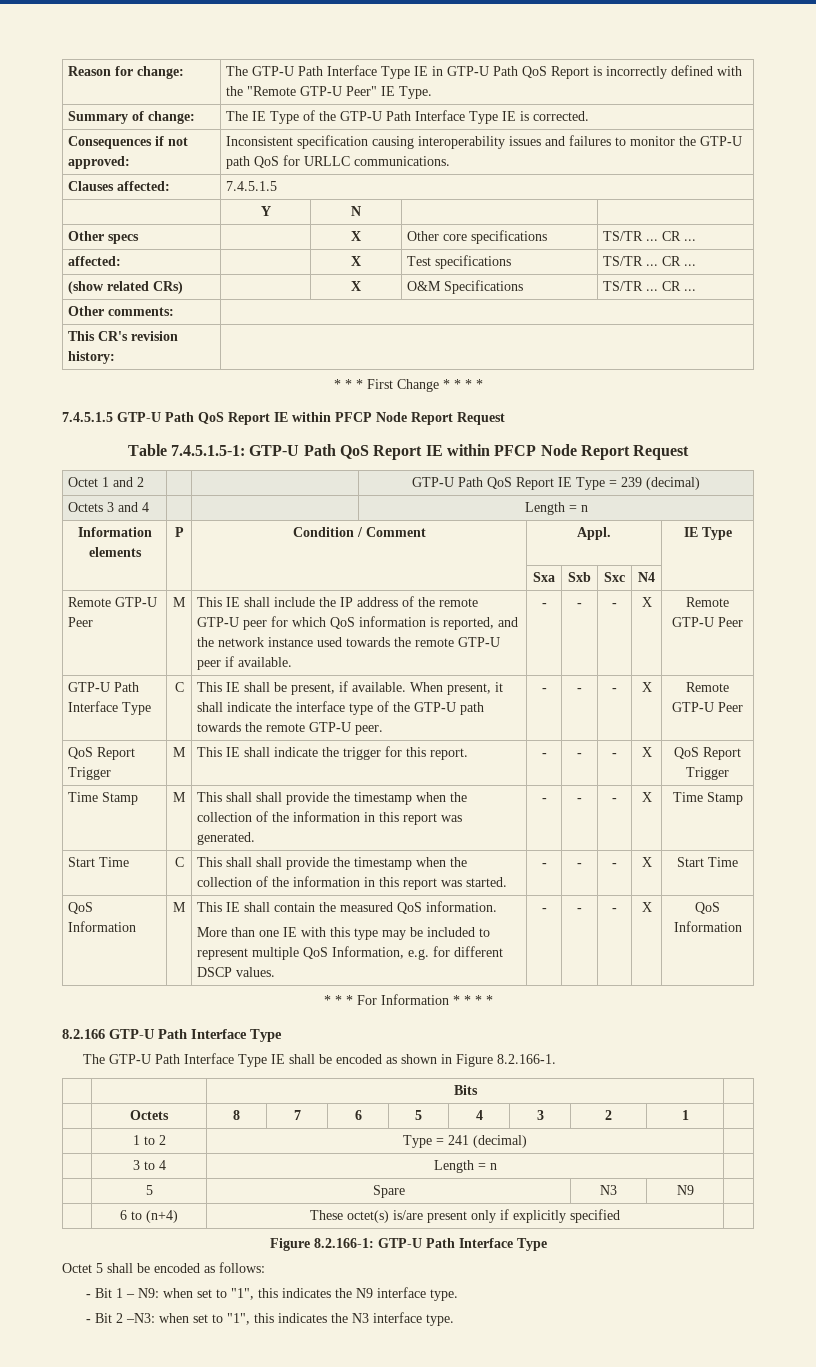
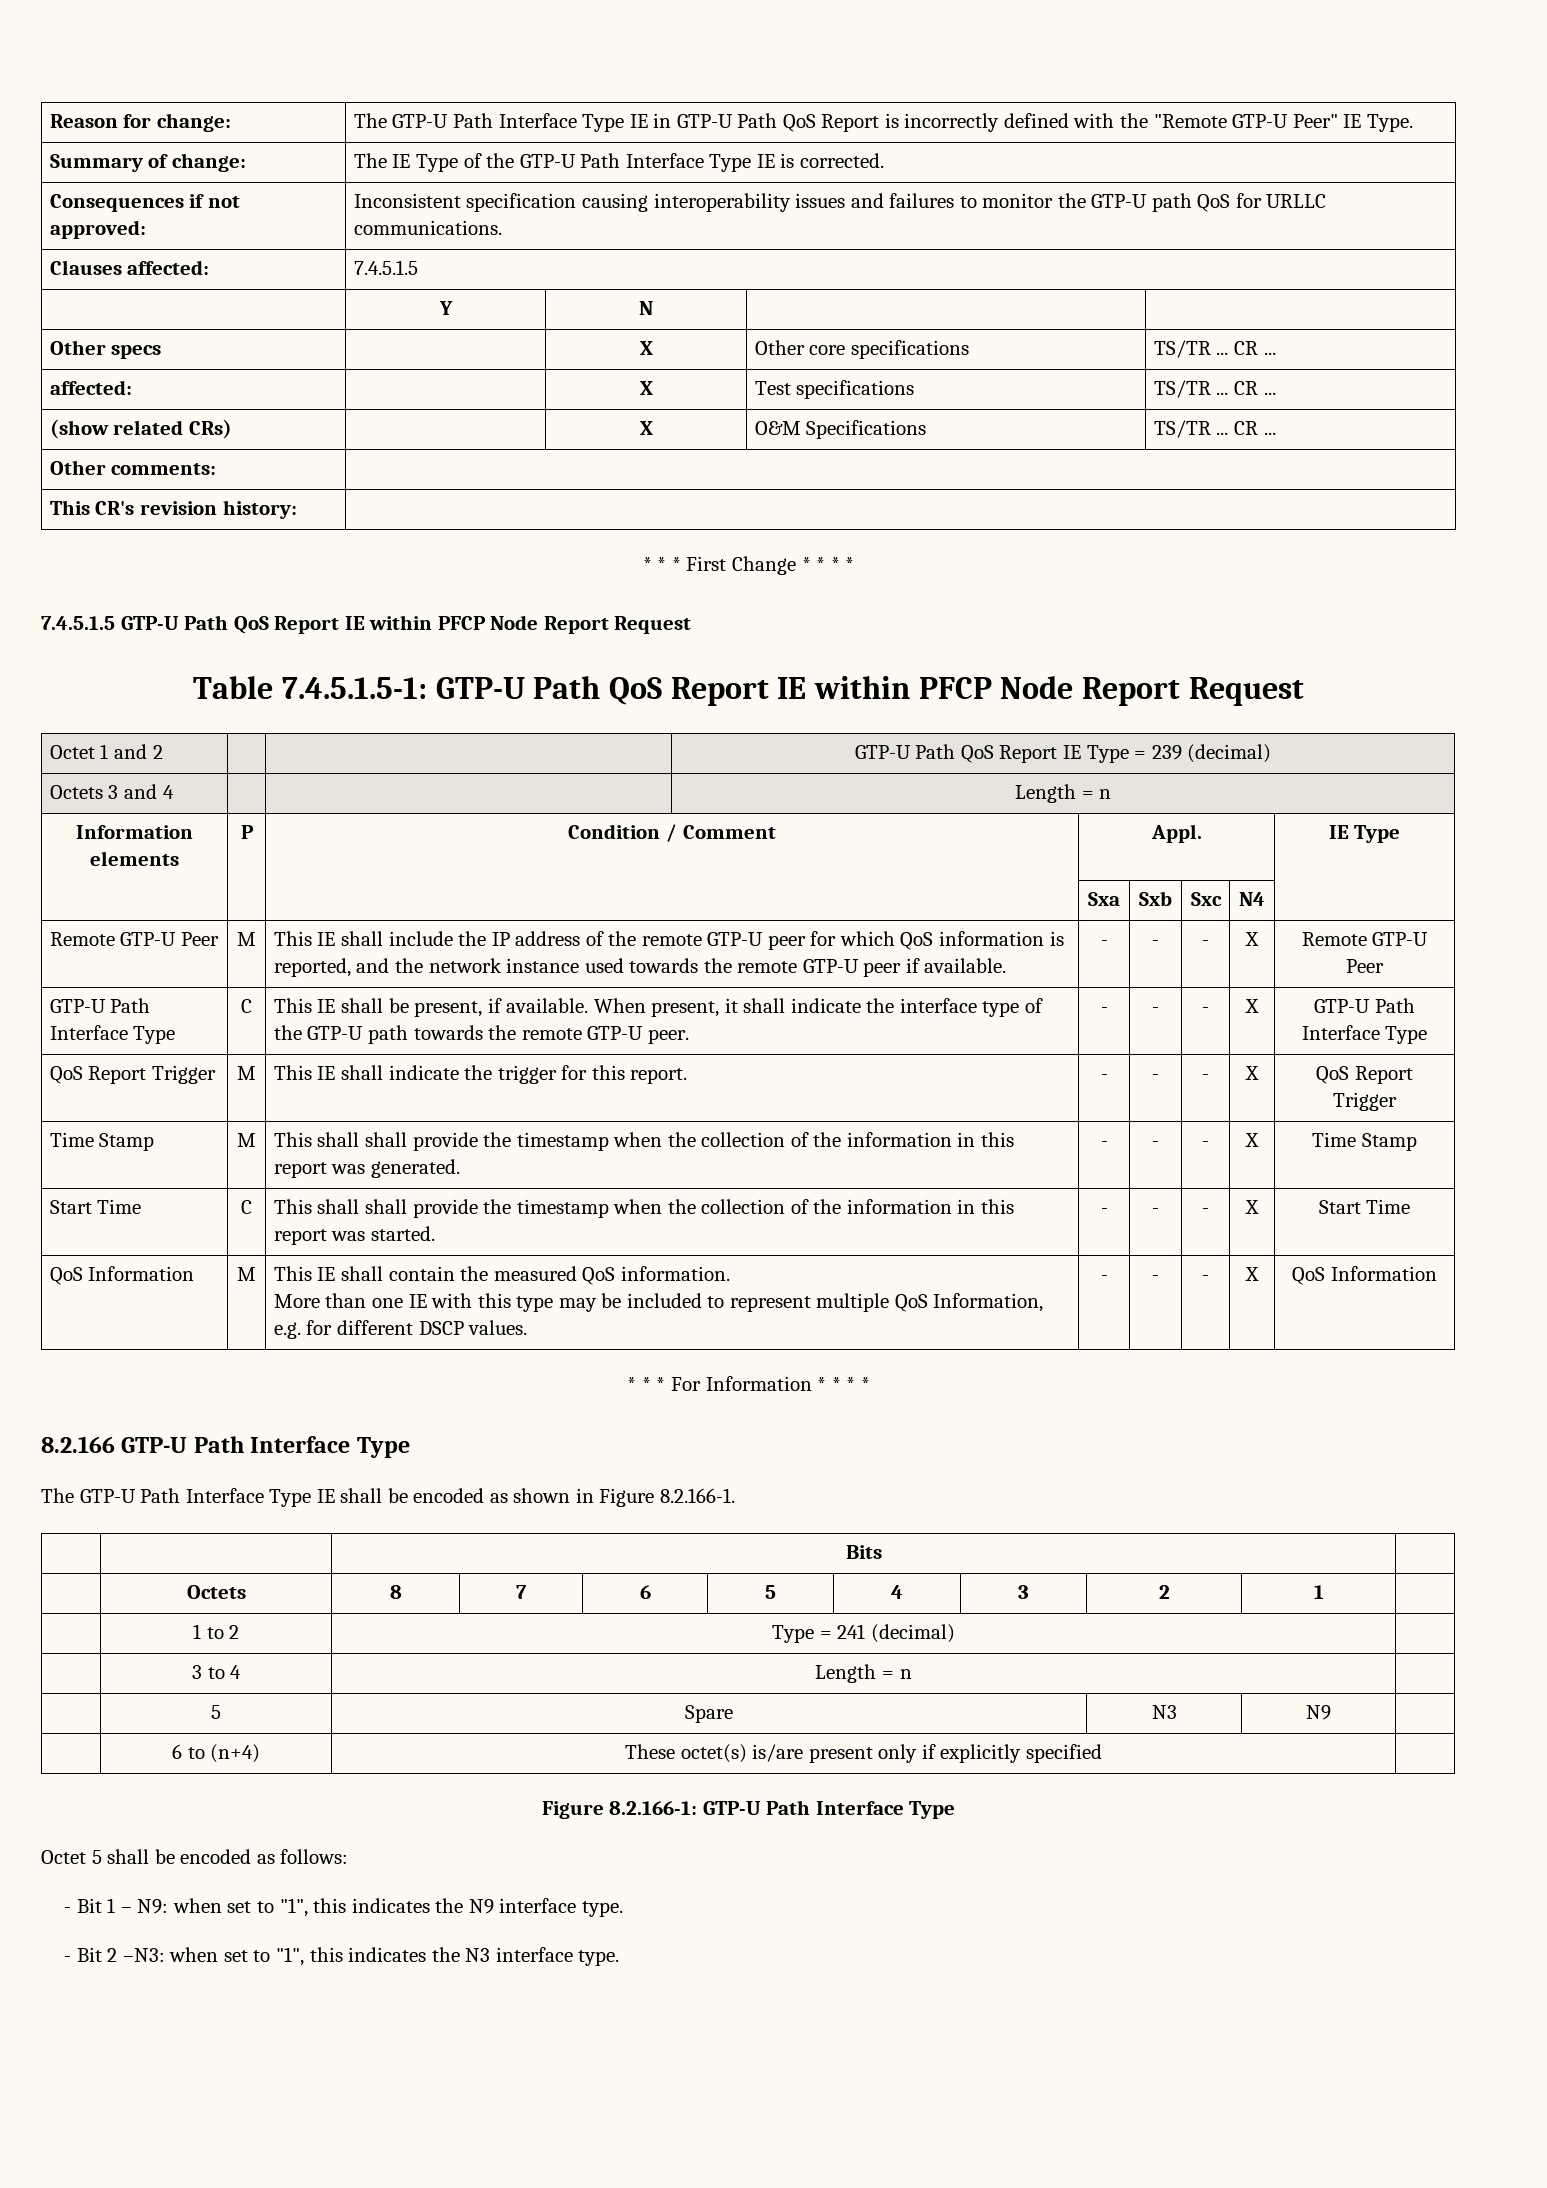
- GTP-U Path Interface Type | C | This IE shall be present, if available. When present, it shall indicate the interface type of the GTP-U path towards the remote GTP-U peer. | - | - | - | X | Remote GTP-U Peer
+ GTP-U Path Interface Type | C | This IE shall be present, if available. When present, it shall indicate the interface type of the GTP-U path towards the remote GTP-U peer. | - | - | - | X | GTP-U Path Interface Type

